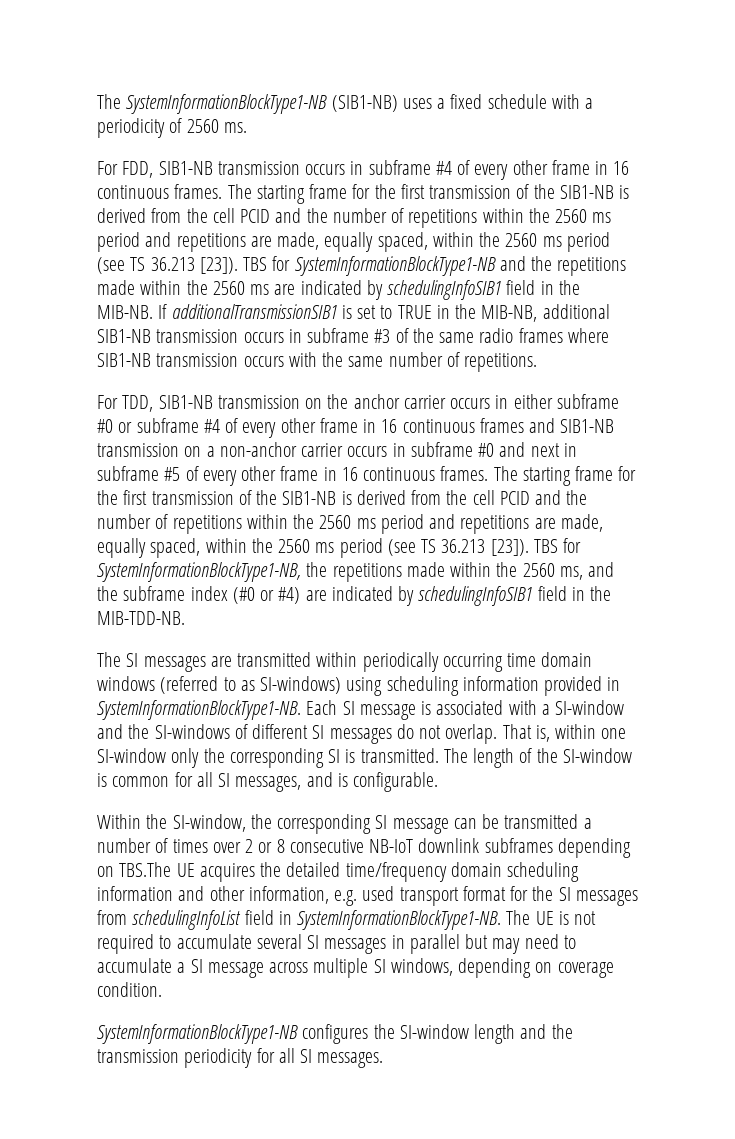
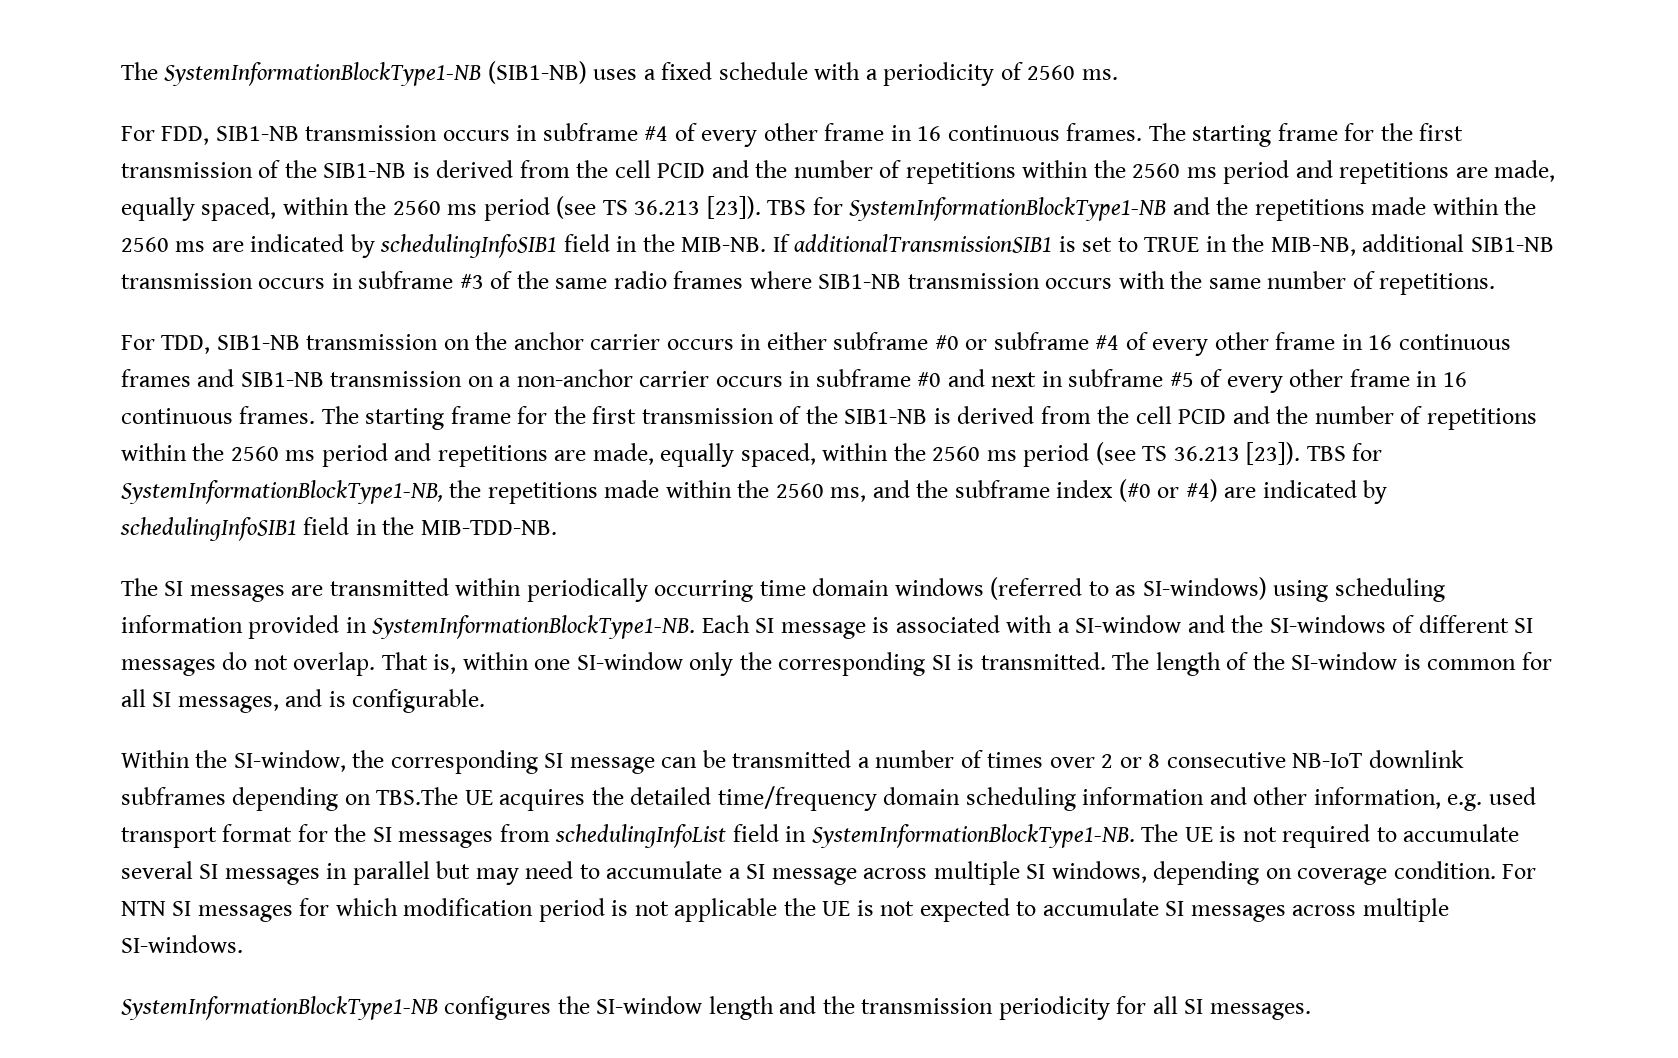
+ For NTN SI messages for which modification period is not applicable the UE is not expected to accumulate SI messages across multiple SI-windows.

